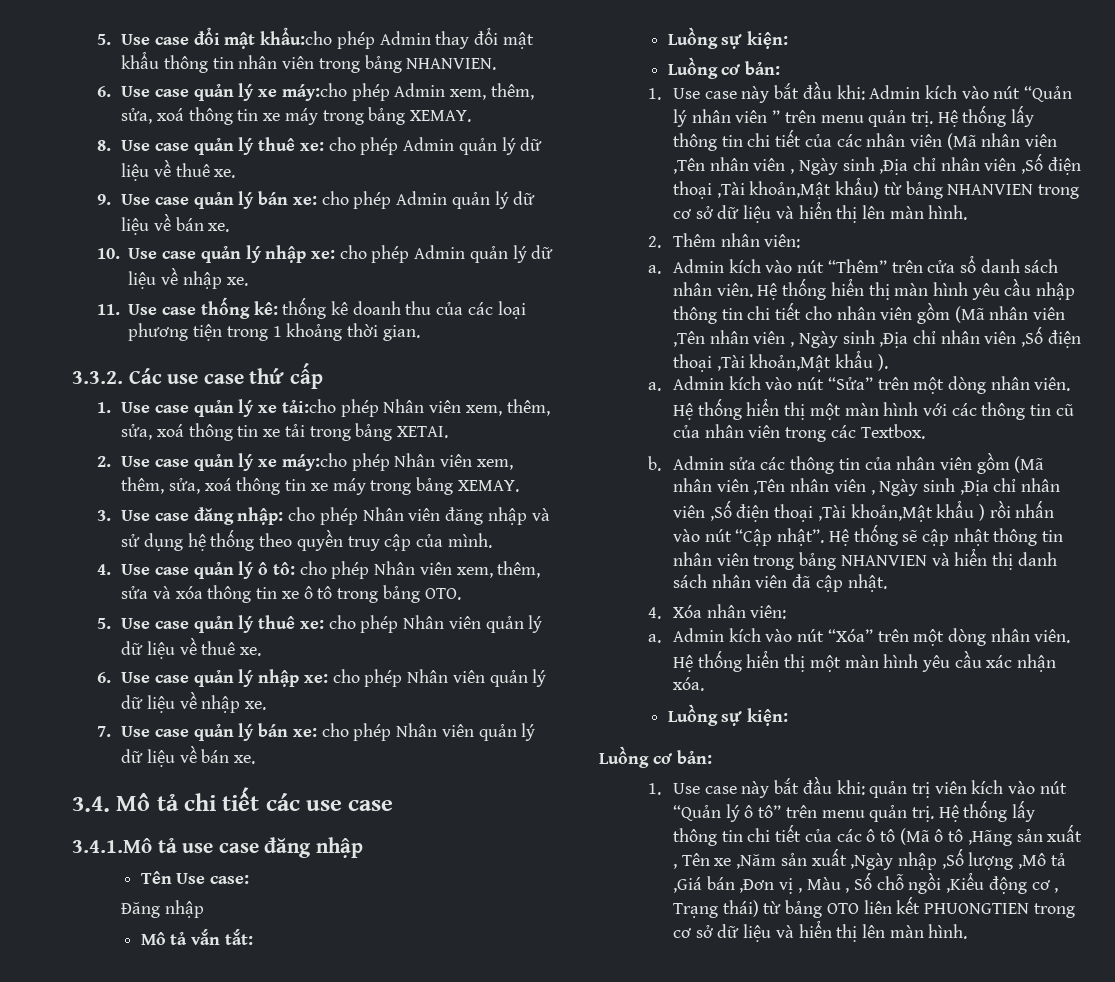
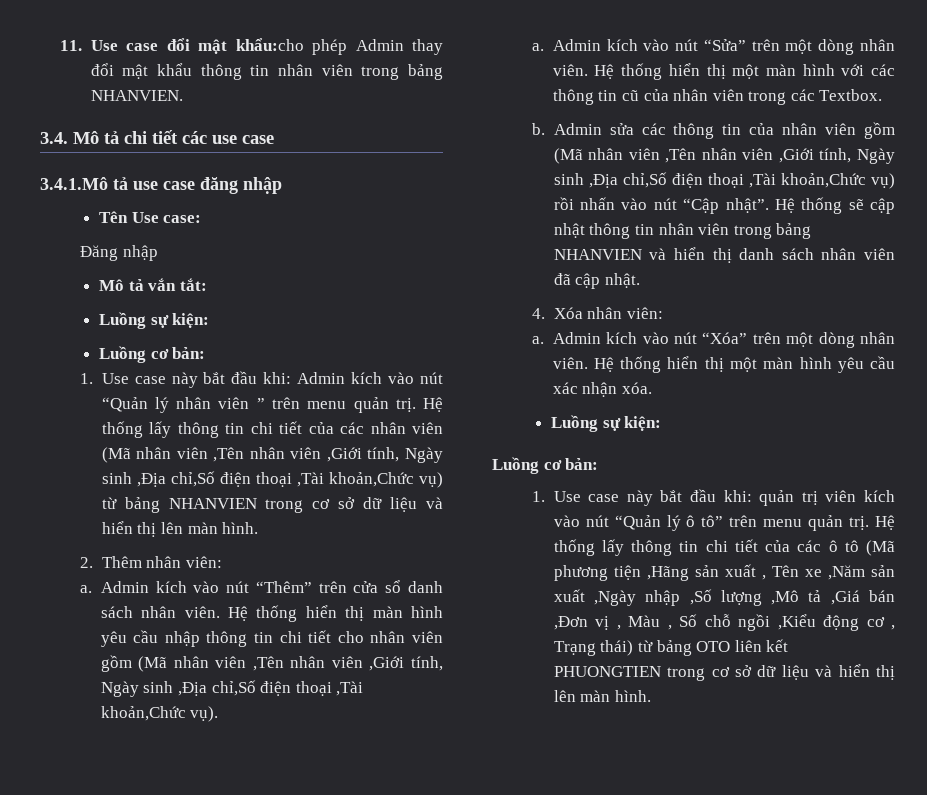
- 5. Use case đổi mật khẩu:cho phép Admin thay đổi mật khẩu thông tin nhân viên trong bảng NHANVIEN.
+ 11. Use case đổi mật khẩu:cho phép Admin thay đổi mật khẩu thông tin nhân viên trong bảng NHANVIEN.
- 6. Use case quản lý xe máy:cho phép Admin xem, thêm, sửa, xoá thông tin xe máy trong bảng XEMAY.
- 8. Use case quản lý thuê xe: cho phép Admin quản lý dữ liệu về thuê xe.
- 9. Use case quản lý bán xe: cho phép Admin quản lý dữ liệu về bán xe.
- 10. Use case quản lý nhập xe: cho phép Admin quản lý dữ liệu về nhập xe.
- 11. Use case thống kê: thống kê doanh thu của các loại phương tiện trong 1 khoảng thời gian.
- 3.3.2. Các use case thứ cấp
- 1. Use case quản lý xe tải:cho phép Nhân viên xem, thêm, sửa, xoá thông tin xe tải trong bảng XETAI.
- 2. Use case quản lý xe máy:cho phép Nhân viên xem, thêm, sửa, xoá thông tin xe máy trong bảng XEMAY.
- 3. Use case đăng nhập: cho phép Nhân viên đăng nhập và sử dụng hệ thống theo quyền truy cập của mình.
- 4. Use case quản lý ô tô: cho phép Nhân viên xem, thêm, sửa và xóa thông tin xe ô tô trong bảng OTO.
- 5. Use case quản lý thuê xe: cho phép Nhân viên quản lý dữ liệu về thuê xe.
- 6. Use case quản lý nhập xe: cho phép Nhân viên quản lý dữ liệu về nhập xe.
- 7. Use case quản lý bán xe: cho phép Nhân viên quản lý dữ liệu về bán xe.
- Hệ thống lấy thông tin chi tiết của các nhân viên (Mã nhân viên ,Tên nhân viên , Ngày sinh ,Địa chỉ nhân viên ,Số điện thoại ,Tài khoản,Mật khẩu) từ bảng NHANVIEN trong cơ sở dữ liệu và hiển thị lên màn hình.
+ Hệ thống lấy thông tin chi tiết của các nhân viên (Mã nhân viên ,Tên nhân viên ,Giới tính, Ngày sinh ,Địa chỉ,Số điện thoại ,Tài khoản,Chức vụ) từ bảng NHANVIEN trong cơ sở dữ liệu và hiển thị lên màn hình.
- Hệ thống hiển thị màn hình yêu cầu nhập thông tin chi tiết cho nhân viên gồm (Mã nhân viên ,Tên nhân viên , Ngày sinh ,Địa chỉ nhân viên ,Số điện thoại ,Tài khoản,Mật khẩu ).
+ Hệ thống hiển thị màn hình yêu cầu nhập thông tin chi tiết cho nhân viên gồm (Mã nhân viên ,Tên nhân viên ,Giới tính, Ngày sinh ,Địa chỉ,Số điện thoại ,Tài khoản,Chức vụ).
- Admin sửa các thông tin của nhân viên gồm (Mã nhân viên ,Tên nhân viên , Ngày sinh ,Địa chỉ nhân viên ,Số điện thoại ,Tài khoản,Mật khẩu ) rồi nhấn vào nút “Cập nhật”.
+ Admin sửa các thông tin của nhân viên gồm (Mã nhân viên ,Tên nhân viên ,Giới tính, Ngày sinh ,Địa chỉ,Số điện thoại ,Tài khoản,Chức vụ) rồi nhấn vào nút “Cập nhật”.
- Hệ thống lấy thông tin chi tiết của các ô tô (Mã ô tô ,Hãng sản xuất , Tên xe ,Năm sản xuất ,Ngày nhập ,Số lượng ,Mô tả ,Giá bán ,Đơn vị , Màu , Số chỗ ngồi ,Kiểu động cơ , Trạng thái) từ bảng OTO liên kết PHUONGTIEN trong cơ sở dữ liệu và hiển thị lên màn hình.
+ Hệ thống lấy thông tin chi tiết của các ô tô (Mã phương tiện ,Hãng sản xuất , Tên xe ,Năm sản xuất ,Ngày nhập ,Số lượng ,Mô tả ,Giá bán ,Đơn vị , Màu , Số chỗ ngồi ,Kiểu động cơ , Trạng thái) từ bảng OTO liên kết PHUONGTIEN trong cơ sở dữ liệu và hiển thị lên màn hình.

